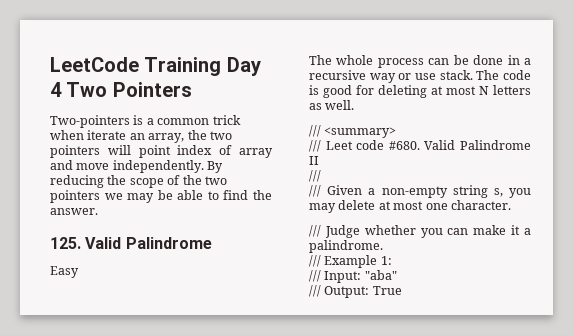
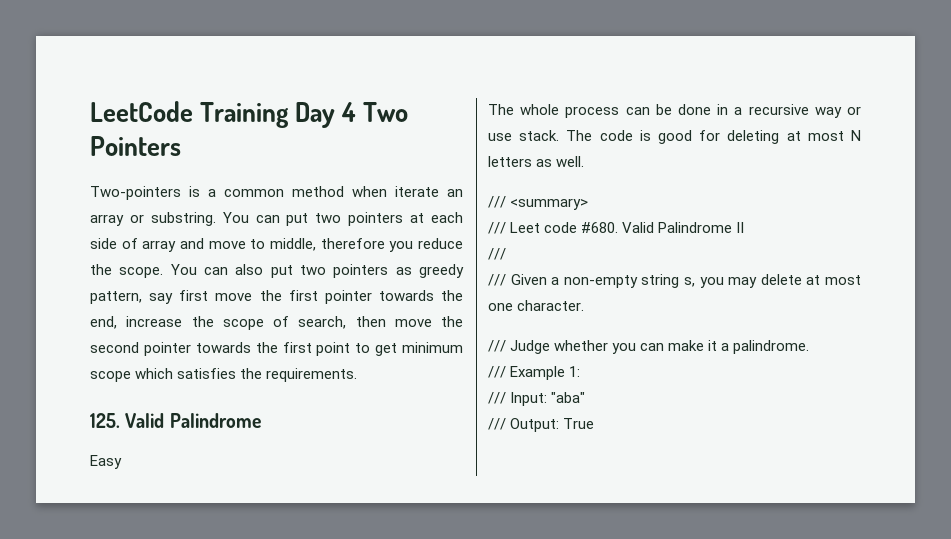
- Two-pointers is a common trick when iterate an array, the two pointers will point index of array and move independently. By reducing the scope of the two pointers we may be able to find the answer.
+ Two-pointers is a common method when iterate an array or substring. You can put two pointers at each side of array and move to middle, therefore you reduce the scope. You can also put two pointers as greedy pattern, say first move the first pointer towards the end, increase the scope of search, then move the second pointer towards the first point to get minimum scope which satisfies the requirements.

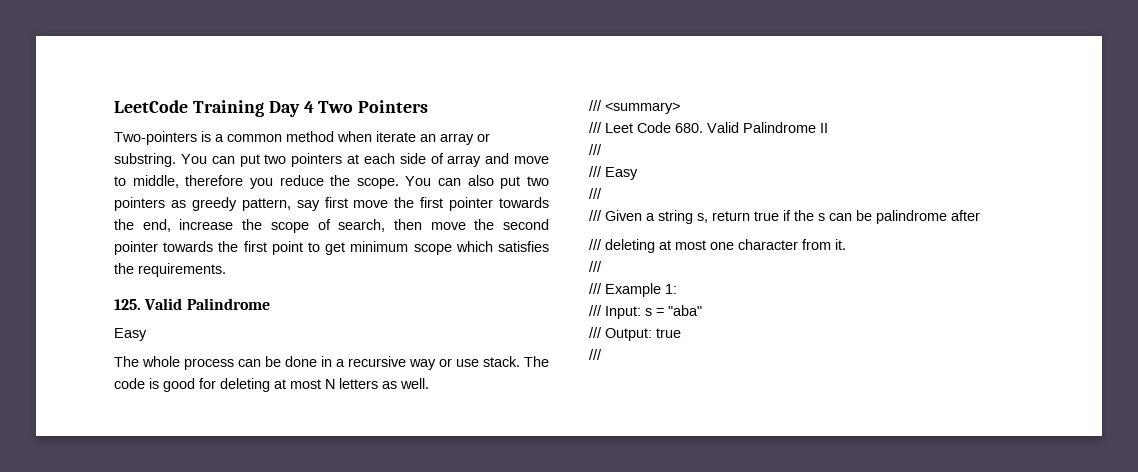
- /// Leet code #680. Valid Palindrome II
+ /// Leet Code 680. Valid Palindrome II
+ /// Easy
+ ///
- /// Given a non-empty string s, you may delete at most one character.
- /// Judge whether you can make it a palindrome.
+ /// Given a string s, return true if the s can be palindrome after
+ /// deleting at most one character from it.
+ ///
- /// Input: "aba"
+ /// Input: s = "aba"
- /// Output: True
+ /// Output: true
+ ///

